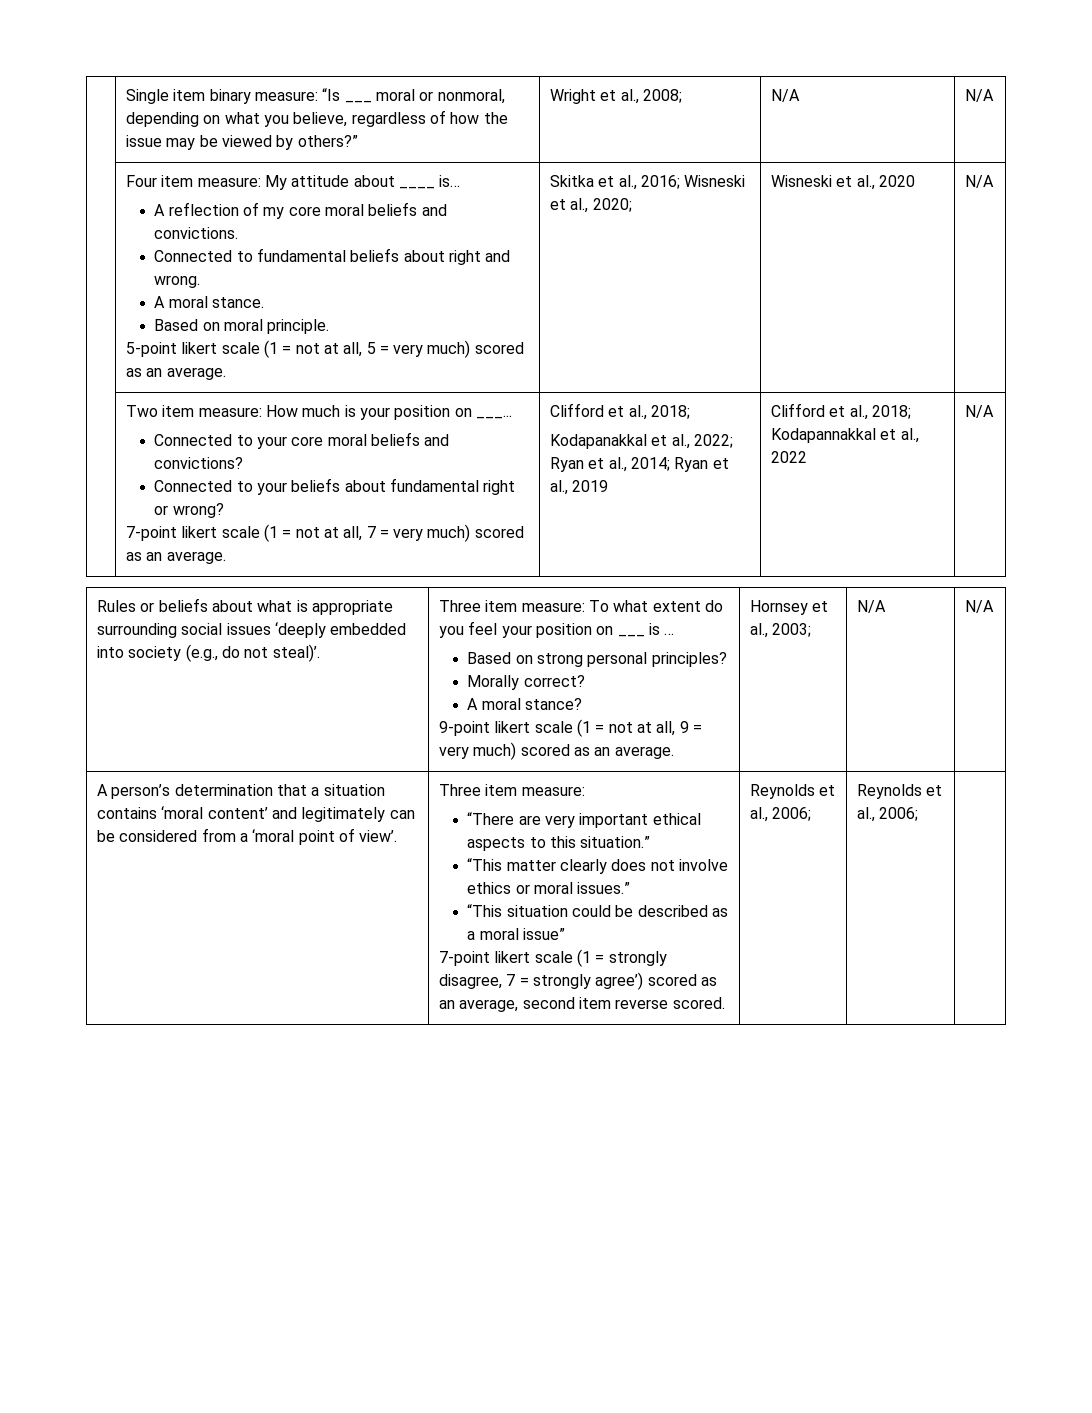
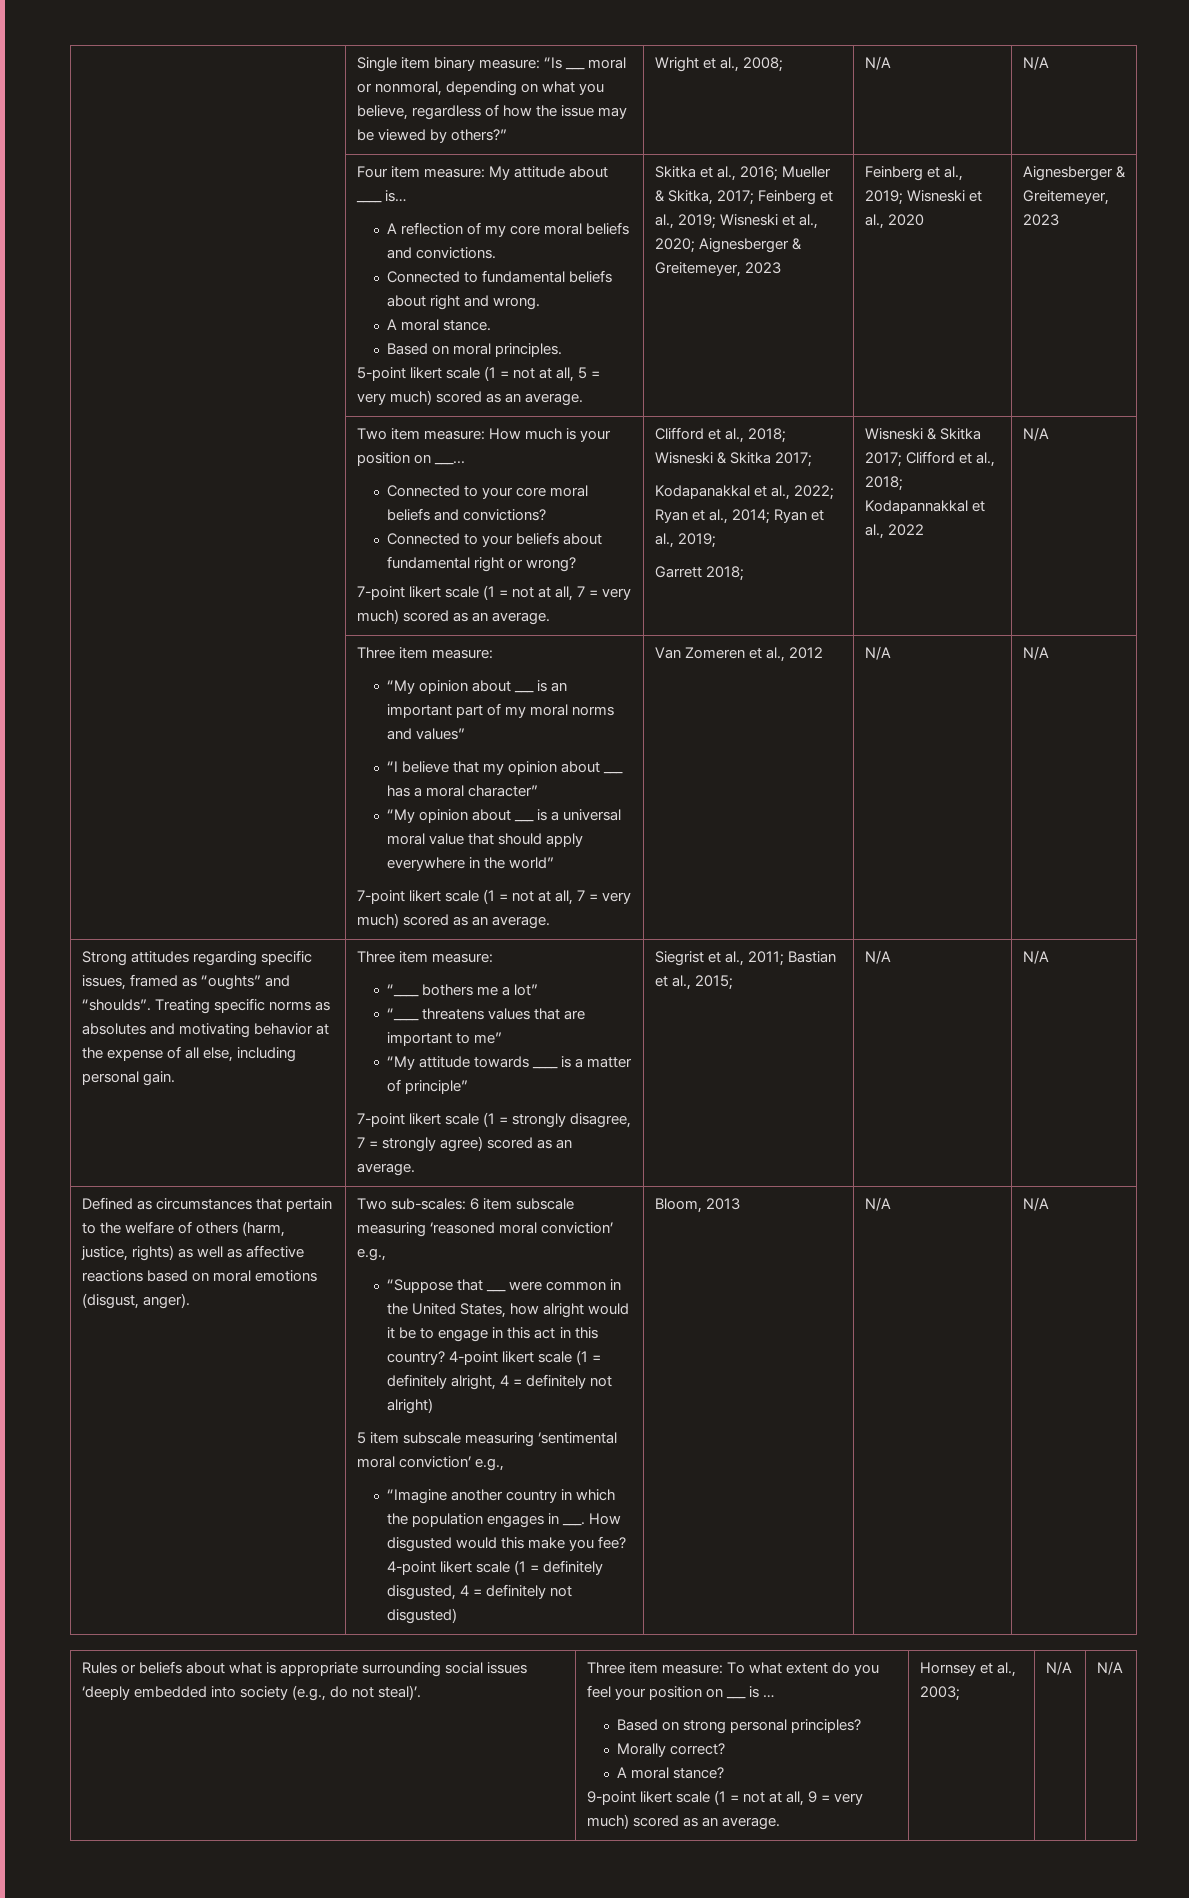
- Based on moral principle.
+ Based on moral principles.
- Skitka et al., 2016; Wisneski et al., 2020; | Wisneski et al., 2020 | N/A
+ Skitka et al., 2016; Mueller & Skitka, 2017; Feinberg et al., 2019; Wisneski et al., 2020; Aignesberger & Greitemeyer, 2023 | Feinberg et al., 2019; Wisneski et al., 2020 | Aignesberger & Greitemeyer, 2023
- 7-point likert scale (1 = not at all, 7 = very much) scored as an average. | Clifford et al., 2018;
+ 7-point likert scale (1 = not at all, 7 = very much) scored as an average. | Clifford et al., 2018; Wisneski & Skitka 2017;
- Kodapanakkal et al., 2022; Ryan et al., 2014; Ryan et al., 2019 | Clifford et al., 2018; Kodapannakkal et al., 2022 | N/A
+ Kodapanakkal et al., 2022; Ryan et al., 2014; Ryan et al., 2019;
+ Garrett 2018; | Wisneski & Skitka 2017; Clifford et al., 2018; Kodapannakkal et al., 2022 | N/A
+ | Three item measure:
+ “My opinion about ___ is an important part of my moral norms and values”
+ “I believe that my opinion about ___ has a moral character”
+ “My opinion about ___ is a universal moral value that should apply everywhere in the world”
+ 7-point likert scale (1 = not at all, 7 = very much) scored as an average. | Van Zomeren et al., 2012 | N/A | N/A
+ Strong attitudes regarding specific issues, framed as “oughts” and “shoulds”. Treating specific norms as absolutes and motivating behavior at the expense of all else, including personal gain. | Three item measure:
+ “____ bothers me a lot”
+ “____ threatens values that are important to me”
+ “My attitude towards ____ is a matter of principle”
+ 7-point likert scale (1 = strongly disagree, 7 = strongly agree) scored as an average. | Siegrist et al., 2011; Bastian et al., 2015; | N/A | N/A
+ Defined as circumstances that pertain to the welfare of others (harm, justice, rights) as well as affective reactions based on moral emotions (disgust, anger). | Two sub-scales: 6 item subscale measuring ‘reasoned moral conviction’ e.g.,
+ “Suppose that ___ were common in the United States, how alright would it be to engage in this act in this country? 4-point likert scale (1 = definitely alright, 4 = definitely not alright)
+ 5 item subscale measuring ‘sentimental moral conviction’ e.g.,
+ “Imagine another country in which the population engages in ___. How disgusted would this make you fee? 4-point likert scale (1 = definitely disgusted, 4 = definitely not disgusted) | Bloom, 2013 | N/A | N/A
- A person’s determination that a situation contains ‘moral content’ and legitimately can be considered from a ‘moral point of view’. | Three item measure:
- “There are very important ethical aspects to this situation.”
- “This matter clearly does not involve ethics or moral issues.”
- “This situation could be described as a moral issue”
- 7-point likert scale (1 = strongly disagree, 7 = strongly agree’) scored as an average, second item reverse scored. | Reynolds et al., 2006; | Reynolds et al., 2006;

